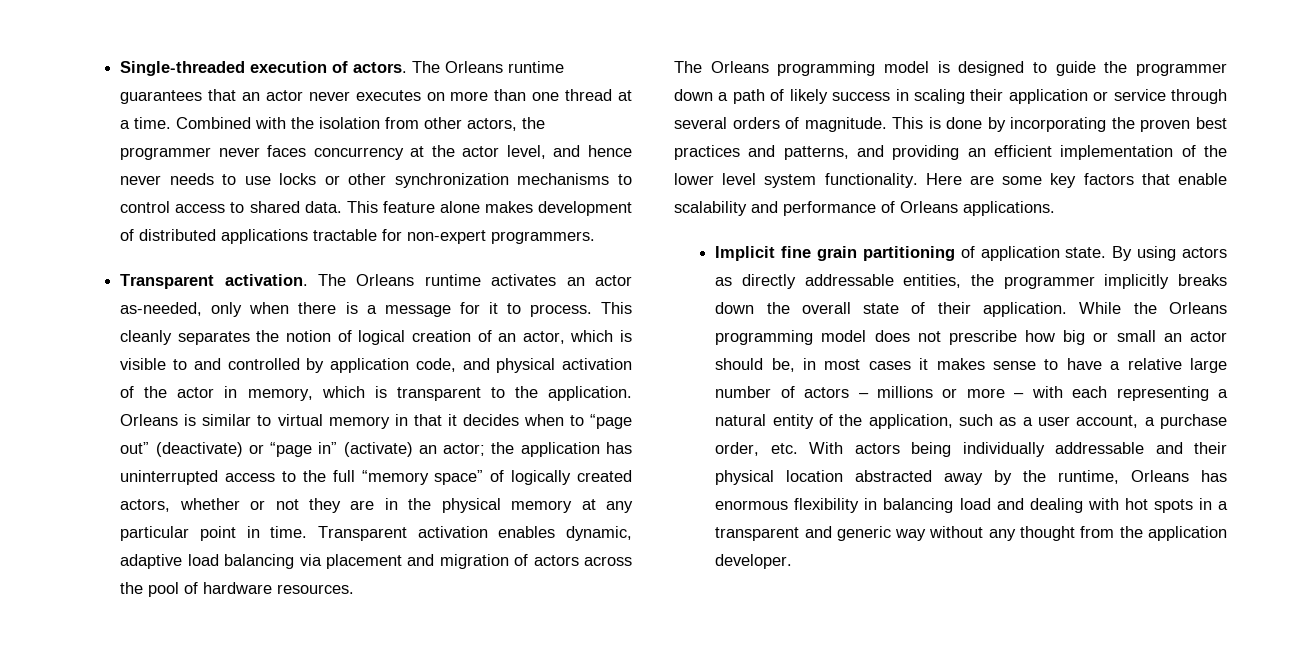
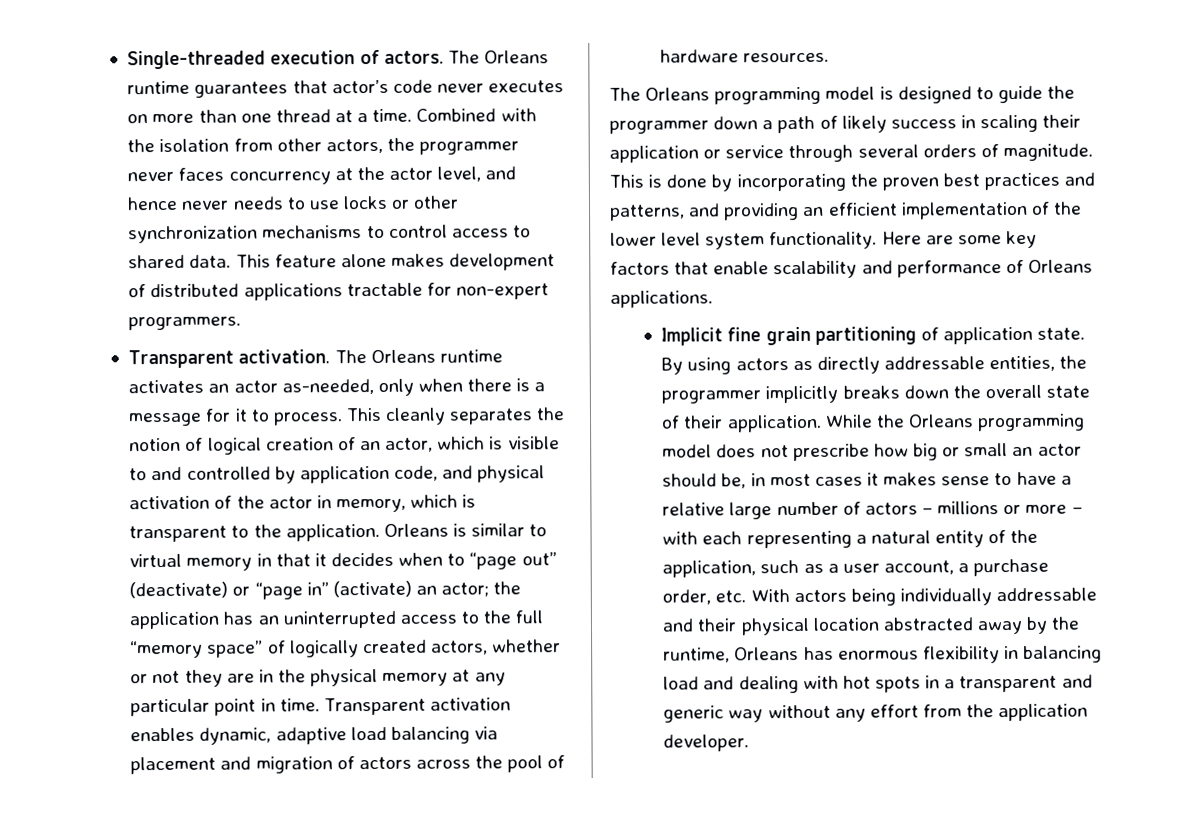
- The Orleans runtime guarantees that an actor never executes on more than one thread at a time.
+ The Orleans runtime guarantees that actor’s code never executes on more than one thread at a time.
- Orleans is similar to virtual memory in that it decides when to “page out” (deactivate) or “page in” (activate) an actor; the application has uninterrupted access to the full “memory space” of logically created actors, whether or not they are in the physical memory at any particular point in time.
+ Orleans is similar to virtual memory in that it decides when to “page out” (deactivate) or “page in” (activate) an actor; the application has an uninterrupted access to the full “memory space” of logically created actors, whether or not they are in the physical memory at any particular point in time.
- While the Orleans programming model does not prescribe how big or small an actor should be, in most cases it makes sense to have a relative large number of actors – millions or more – with each representing a natural entity of the application, such as a user account, a purchase order, etc. With actors being individually addressable and their physical location abstracted away by the runtime, Orleans has enormous flexibility in balancing load and dealing with hot spots in a transparent and generic way without any thought from the application developer.
+ While the Orleans programming model does not prescribe how big or small an actor should be, in most cases it makes sense to have a relative large number of actors – millions or more – with each representing a natural entity of the application, such as a user account, a purchase order, etc. With actors being individually addressable and their physical location abstracted away by the runtime, Orleans has enormous flexibility in balancing load and dealing with hot spots in a transparent and generic way without any effort from the application developer.

